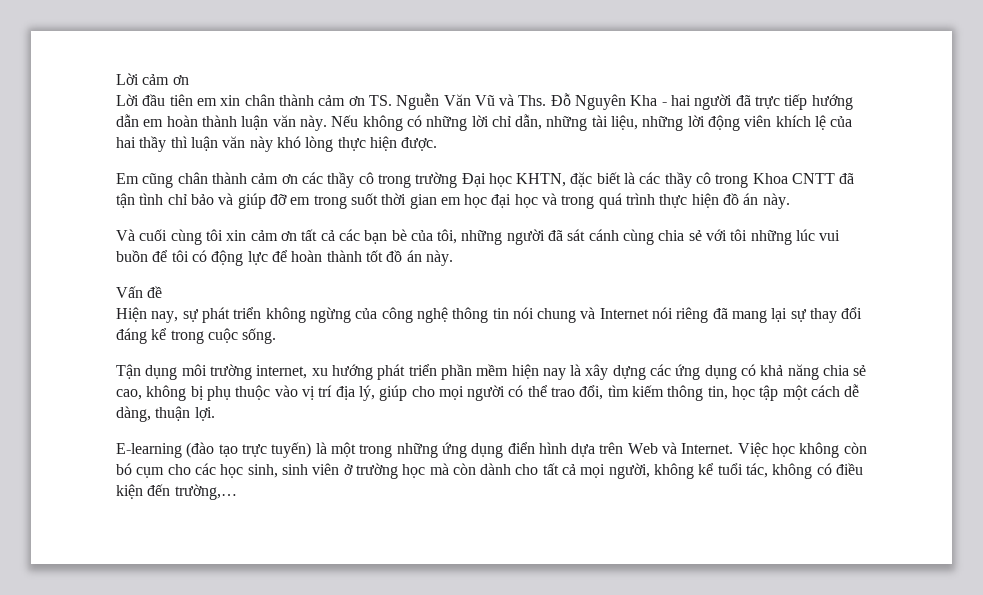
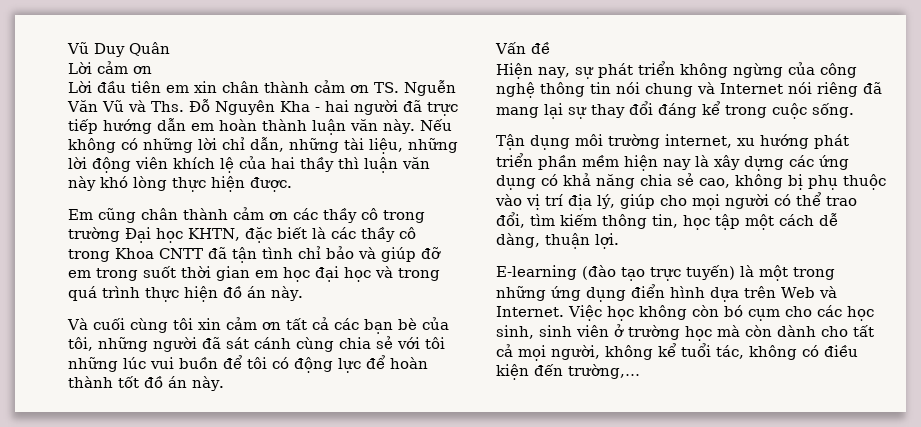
+ Vũ Duy Quân

